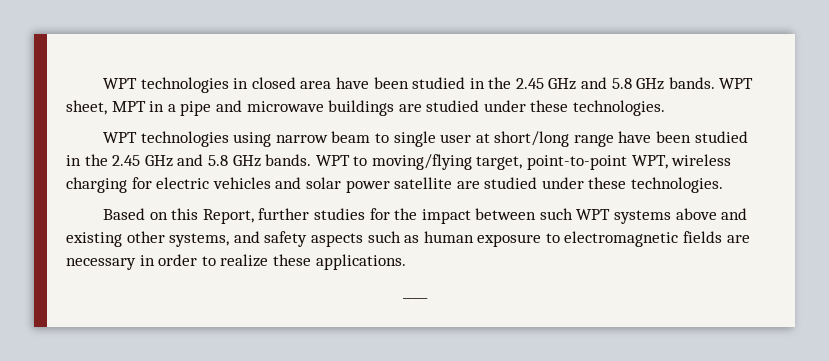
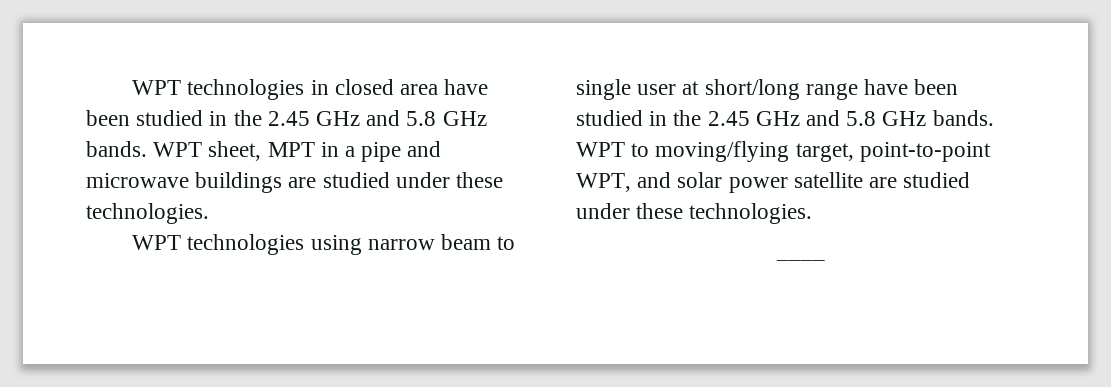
- WPT to moving/flying target, point-to-point WPT, wireless charging for electric vehicles and solar power satellite are studied under these technologies.
+ WPT to moving/flying target, point-to-point WPT, and solar power satellite are studied under these technologies.
- Based on this Report, further studies for the impact between such WPT systems above and existing other systems, and safety aspects such as human exposure to electromagnetic fields are necessary in order to realize these applications.

